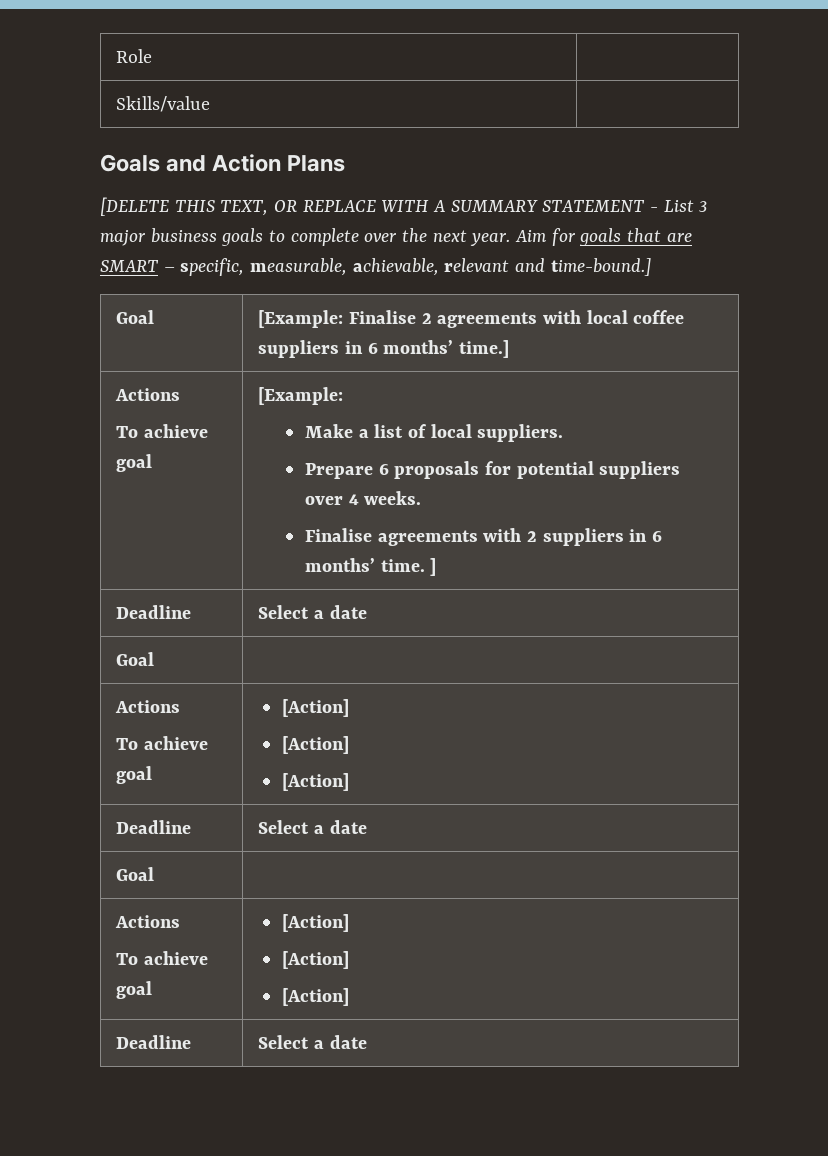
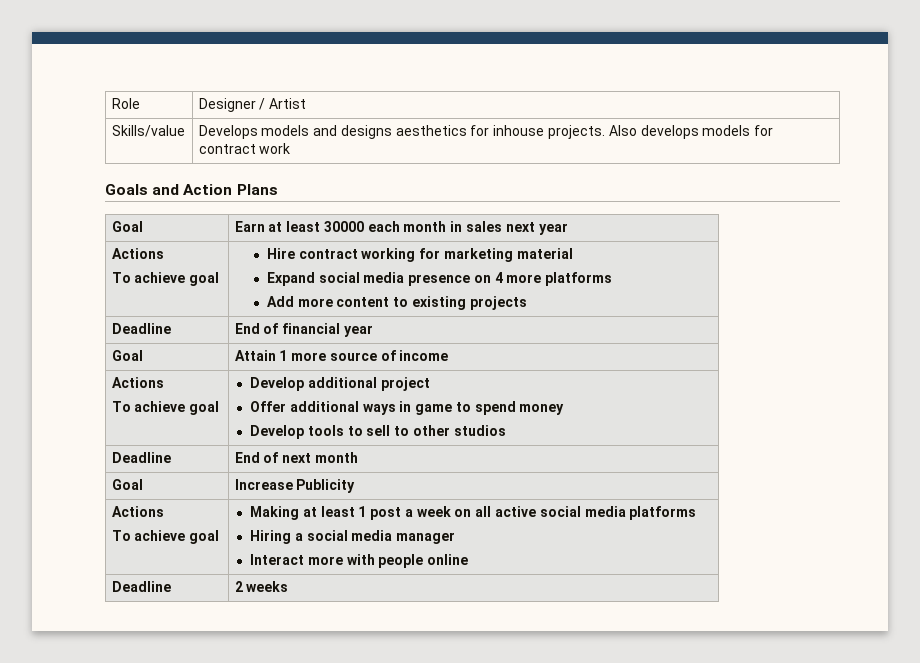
- Role |
- Skills/value |
+ Role | Designer / Artist
+ Skills/value | Develops models and designs aesthetics for inhouse projects. Also develops models for contract work
  Goals and Action Plans
- [DELETE THIS TEXT, OR REPLACE WITH A SUMMARY STATEMENT - List 3 major business goals to complete over the next year. Aim for goals that are SMART – specific, measurable, achievable, relevant and time-bound.]
- Goal | [Example: Finalise 2 agreements with local coffee suppliers in 6 months’ time.]
+ Goal | Earn at least 30000 each month in sales next year
  Actions
- To achieve goal | [Example:
- Make a list of local suppliers.
- Prepare 6 proposals for potential suppliers over 4 weeks.
- Finalise agreements with 2 suppliers in 6 months’ time. ]
- Deadline | Select a date
- Goal |
+ To achieve goal | Hire contract working for marketing material
+ Expand social media presence on 4 more platforms
+ Add more content to existing projects
+ Deadline | End of financial year
+ Goal | Attain 1 more source of income
  Actions
- To achieve goal | [Action]
- [Action]
- [Action]
- Deadline | Select a date
- Goal |
+ To achieve goal | Develop additional project
+ Offer additional ways in game to spend money
+ Develop tools to sell to other studios
+ Deadline | End of next month
+ Goal | Increase Publicity
  Actions
- To achieve goal | [Action]
- [Action]
- [Action]
- Deadline | Select a date
+ To achieve goal | Making at least 1 post a week on all active social media platforms
+ Hiring a social media manager
+ Interact more with people online
+ Deadline | 2 weeks

